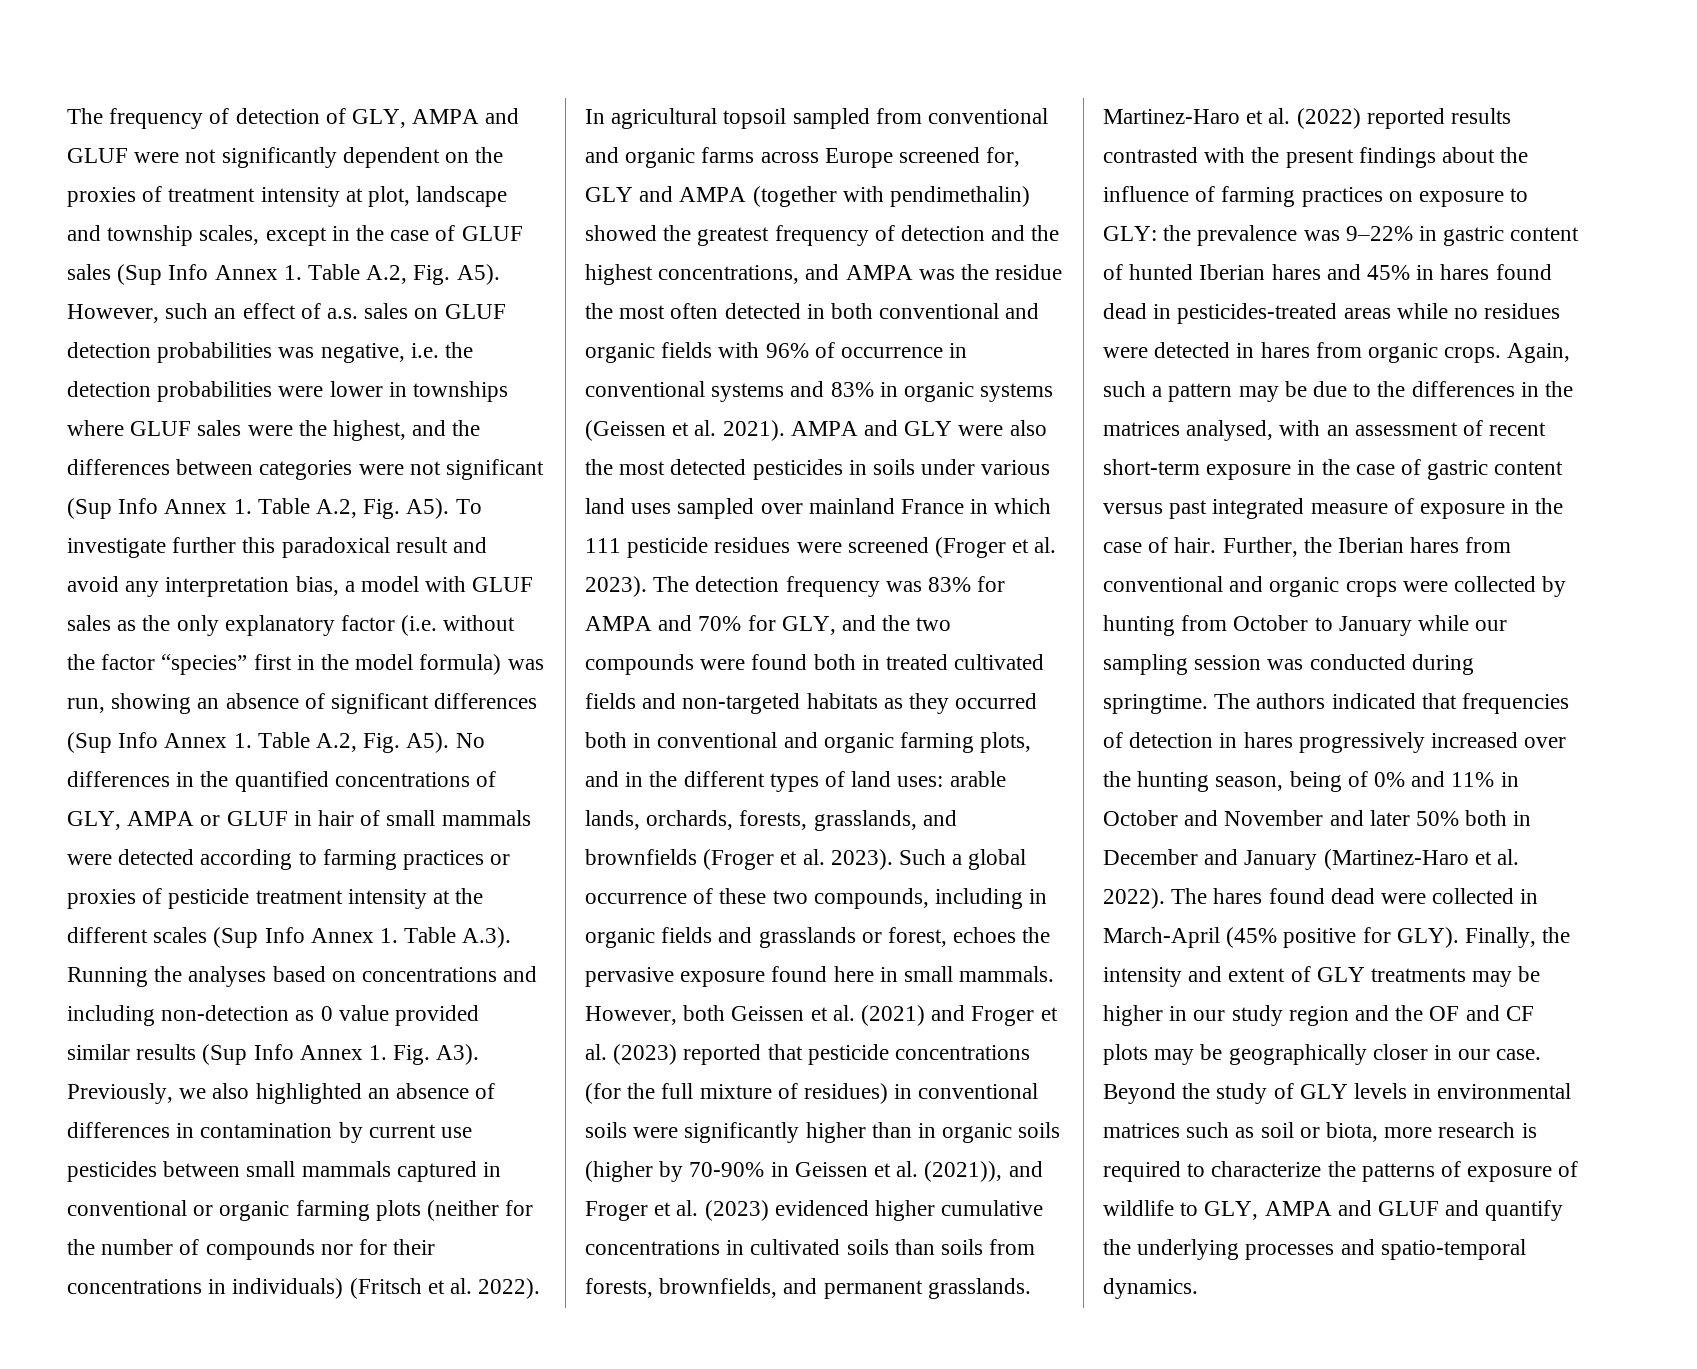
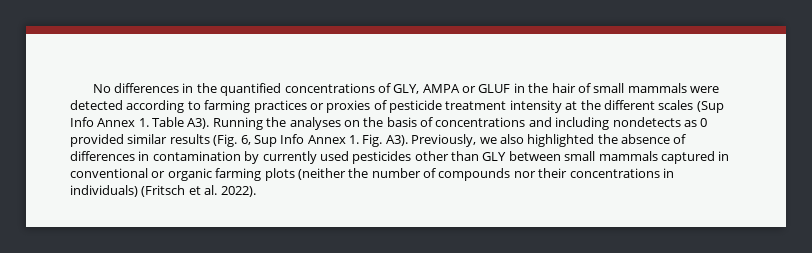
- The frequency of detection of GLY, AMPA and GLUF were not significantly dependent on the proxies of treatment intensity at plot, landscape and township scales, except in the case of GLUF sales (Sup Info Annex 1. Table A.2, Fig. A5). However, such an effect of a.s. sales on GLUF detection probabilities was negative, i.e. the detection probabilities were lower in townships where GLUF sales were the highest, and the differences between categories were not significant (Sup Info Annex 1. Table A.2, Fig. A5). To investigate further this paradoxical result and avoid any interpretation bias, a model with GLUF sales as the only explanatory factor (i.e. without the factor “species” first in the model formula) was run, showing an absence of significant differences (Sup Info Annex 1. Table A.2, Fig. A5). No differences in the quantified concentrations of GLY, AMPA or GLUF in hair of small mammals were detected according to farming practices or proxies of pesticide treatment intensity at the different scales (Sup Info Annex 1. Table A.3). Running the analyses based on concentrations and including non-detection as 0 value provided similar results (Sup Info Annex 1. Fig. A3). Previously, we also highlighted an absence of differences in contamination by current use pesticides between small mammals captured in conventional or organic farming plots (neither for the number of compounds nor for their concentrations in individuals) (Fritsch et al. 2022). In agricultural topsoil sampled from conventional and organic farms across Europe screened for, GLY and AMPA (together with pendimethalin) showed the greatest frequency of detection and the highest concentrations, and AMPA was the residue the most often detected in both conventional and organic fields with 96% of occurrence in conventional systems and 83% in organic systems (Geissen et al. 2021). AMPA and GLY were also the most detected pesticides in soils under various land uses sampled over mainland France in which 111 pesticide residues were screened (Froger et al. 2023). The detection frequency was 83% for AMPA and 70% for GLY, and the two compounds were found both in treated cultivated fields and non-targeted habitats as they occurred both in conventional and organic farming plots, and in the different types of land uses: arable lands, orchards, forests, grasslands, and brownfields (Froger et al. 2023). Such a global occurrence of these two compounds, including in organic fields and grasslands or forest, echoes the pervasive exposure found here in small mammals. However, both Geissen et al. (2021) and Froger et al. (2023) reported that pesticide concentrations (for the full mixture of residues) in conventional soils were significantly higher than in organic soils (higher by 70-90% in Geissen et al. (2021)), and Froger et al. (2023) evidenced higher cumulative concentrations in cultivated soils than soils from forests, brownfields, and permanent grasslands. Martinez-Haro et al. (2022) reported results contrasted with the present findings about the influence of farming practices on exposure to GLY: the prevalence was 9–22% in gastric content of hunted Iberian hares and 45% in hares found dead in pesticides-treated areas while no residues were detected in hares from organic crops. Again, such a pattern may be due to the differences in the matrices analysed, with an assessment of recent short-term exposure in the case of gastric content versus past integrated measure of exposure in the case of hair. Further, the Iberian hares from conventional and organic crops were collected by hunting from October to January while our sampling session was conducted during springtime. The authors indicated that frequencies of detection in hares progressively increased over the hunting season, being of 0% and 11% in October and November and later 50% both in December and January (Martinez-Haro et al. 2022). The hares found dead were collected in March-April (45% positive for GLY). Finally, the intensity and extent of GLY treatments may be higher in our study region and the OF and CF plots may be geographically closer in our case. Beyond the study of GLY levels in environmental matrices such as soil or biota, more research is required to characterize the patterns of exposure of wildlife to GLY, AMPA and GLUF and quantify the underlying processes and spatio-temporal dynamics.
+ No differences in the quantified concentrations of GLY, AMPA or GLUF in the hair of small mammals were detected according to farming practices or proxies of pesticide treatment intensity at the different scales (Sup Info Annex 1. Table A3). Running the analyses on the basis of concentrations and including nondetects as 0 provided similar results (Fig. 6, Sup Info Annex 1. Fig. A3). Previously, we also highlighted the absence of differences in contamination by currently used pesticides other than GLY between small mammals captured in conventional or organic farming plots (neither the number of compounds nor their concentrations in individuals) (Fritsch et al. 2022).

